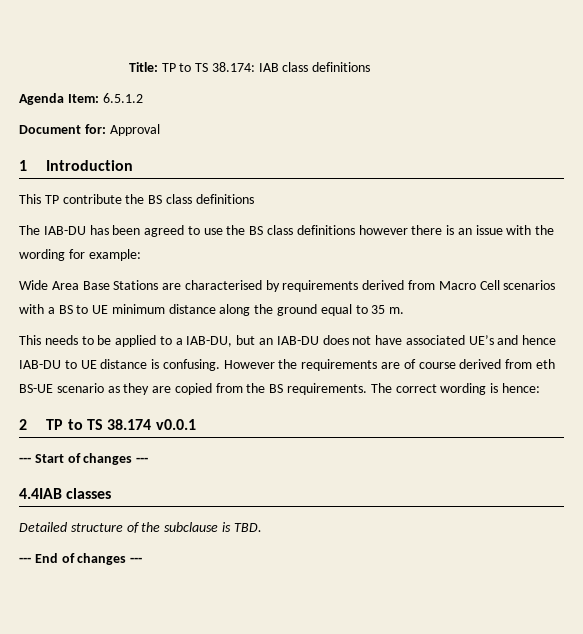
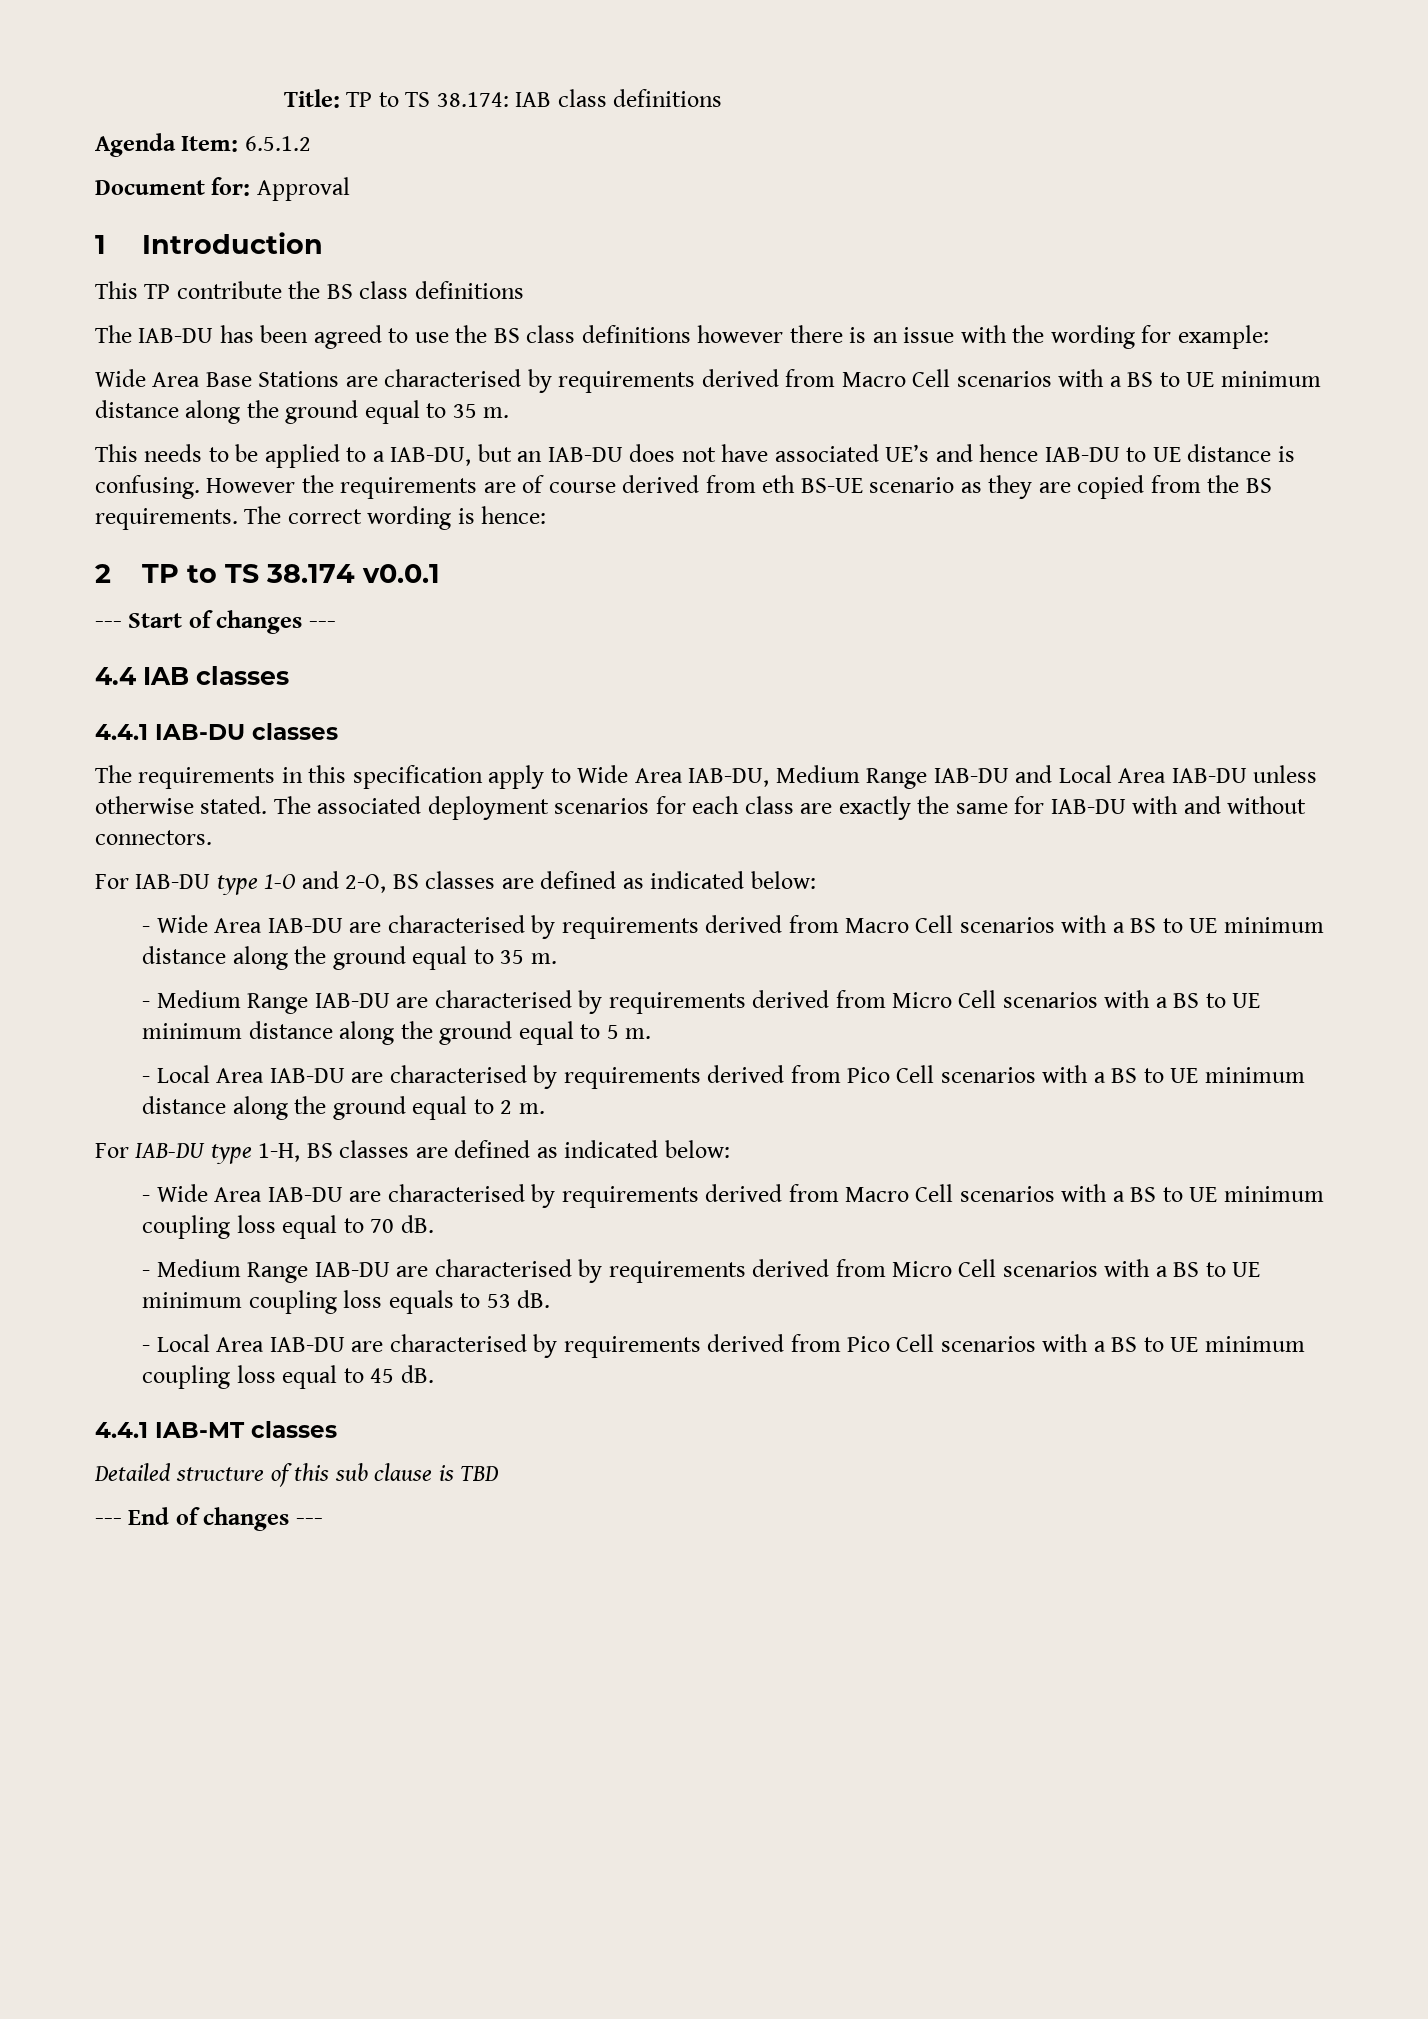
- 4.4IAB classes
+ 4.4 IAB classes
+ 4.4.1 IAB-DU classes
+ The requirements in this specification apply to Wide Area IAB-DU, Medium Range IAB-DU and Local Area IAB-DU unless otherwise stated. The associated deployment scenarios for each class are exactly the same for IAB-DU with and without connectors.
+ For IAB-DU type 1-O and 2-O, BS classes are defined as indicated below:
+ - Wide Area IAB-DU are characterised by requirements derived from Macro Cell scenarios with a BS to UE minimum distance along the ground equal to 35 m.
+ - Medium Range IAB-DU are characterised by requirements derived from Micro Cell scenarios with a BS to UE minimum distance along the ground equal to 5 m.
+ - Local Area IAB-DU are characterised by requirements derived from Pico Cell scenarios with a BS to UE minimum distance along the ground equal to 2 m.
+ For IAB-DU type 1-H, BS classes are defined as indicated below:
+ - Wide Area IAB-DU are characterised by requirements derived from Macro Cell scenarios with a BS to UE minimum coupling loss equal to 70 dB.
+ - Medium Range IAB-DU are characterised by requirements derived from Micro Cell scenarios with a BS to UE minimum coupling loss equals to 53 dB.
+ - Local Area IAB-DU are characterised by requirements derived from Pico Cell scenarios with a BS to UE minimum coupling loss equal to 45 dB.
+ 4.4.1 IAB-MT classes
- Detailed structure of the subclause is TBD.
+ Detailed structure of this sub clause is TBD

